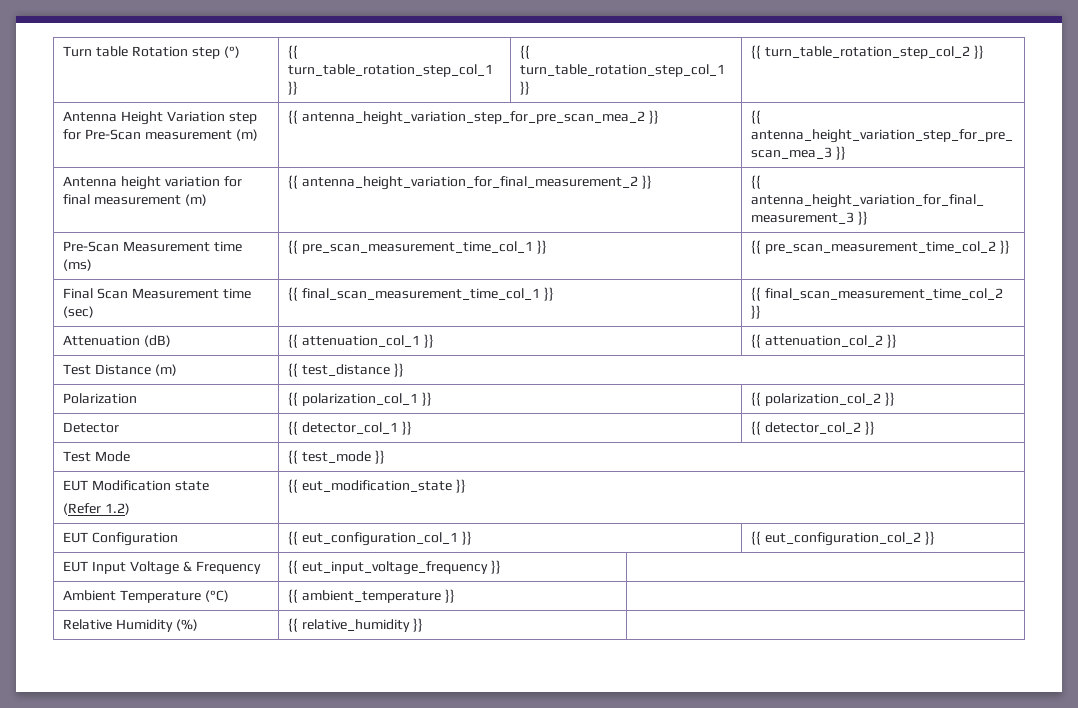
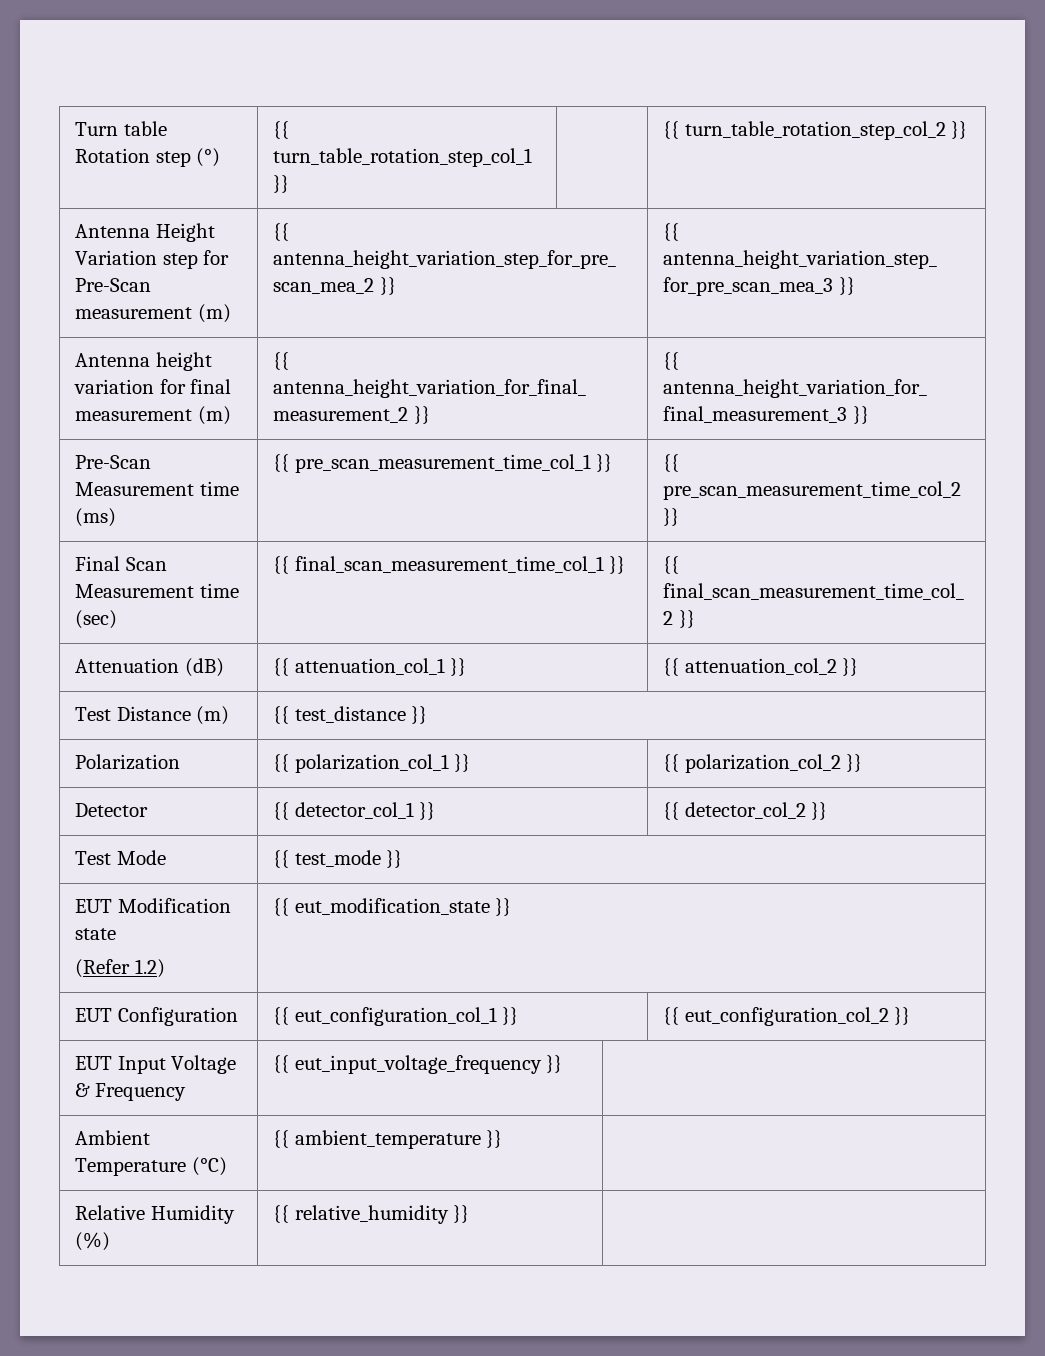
- Turn table Rotation step (°) | {{ turn_table_rotation_step_col_1 }} | {{ turn_table_rotation_step_col_1 }} | {{ turn_table_rotation_step_col_2 }}
+ Turn table Rotation step (°) | {{ turn_table_rotation_step_col_1 }} | | {{ turn_table_rotation_step_col_2 }}

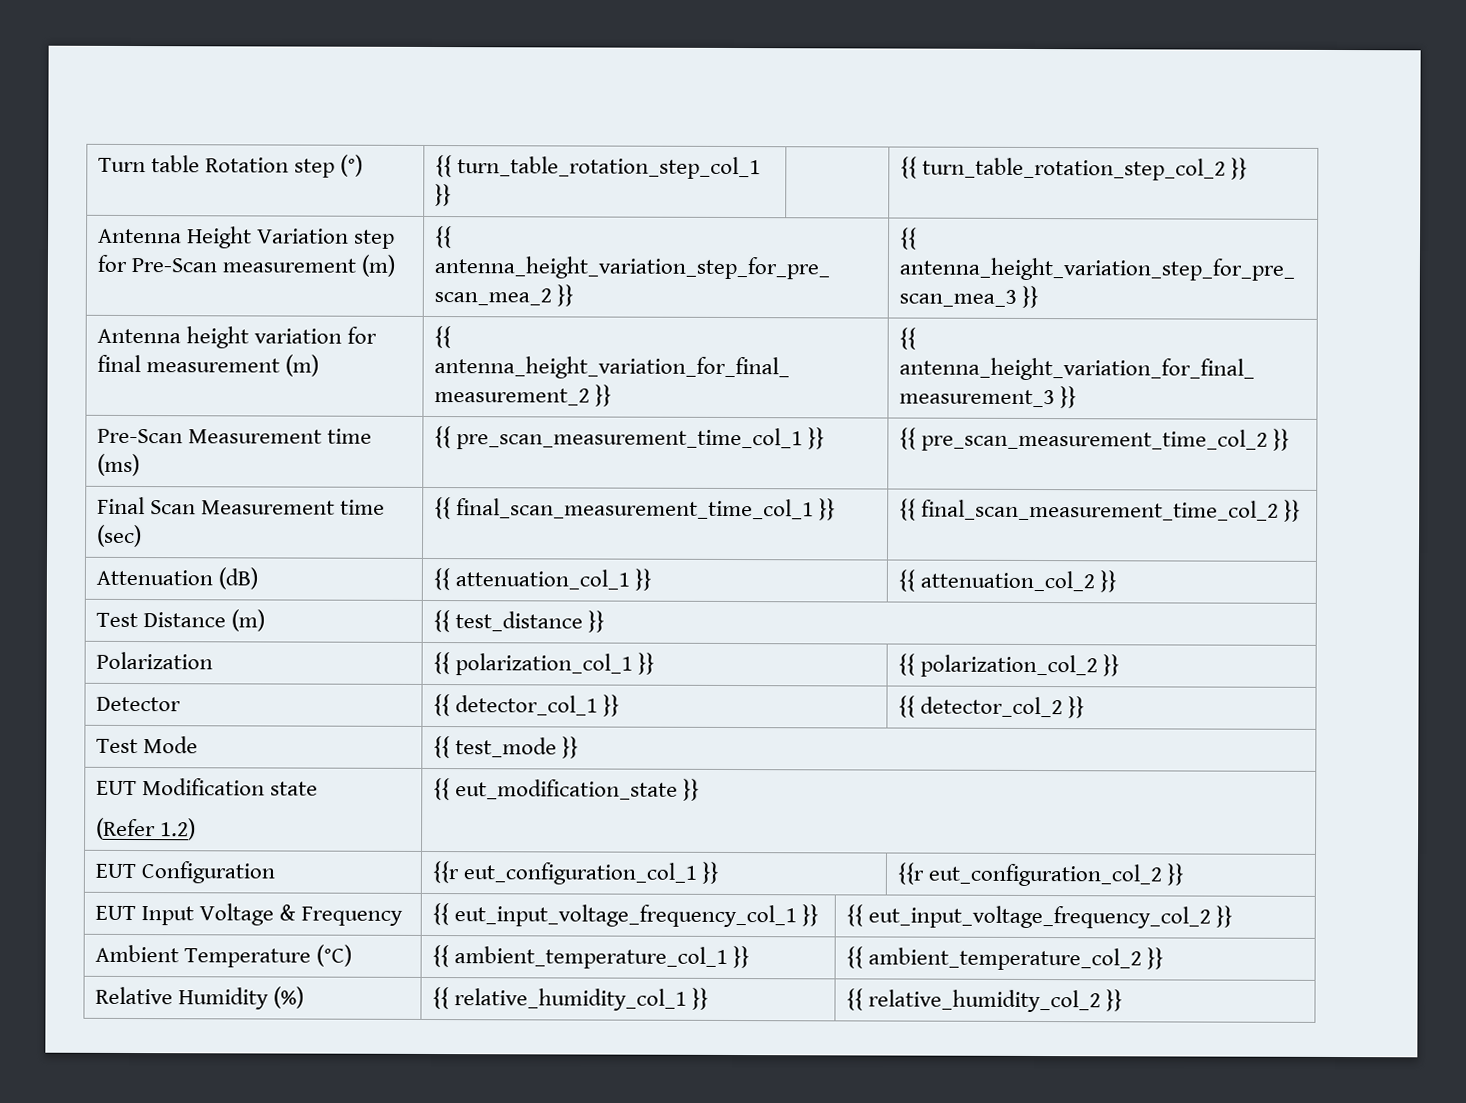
- EUT Configuration | {{ eut_configuration_col_1 }} | {{ eut_configuration_col_2 }}
+ EUT Configuration | {{r eut_configuration_col_1 }} | {{r eut_configuration_col_2 }}
- EUT Input Voltage & Frequency | {{ eut_input_voltage_frequency }} |
+ EUT Input Voltage & Frequency | {{ eut_input_voltage_frequency_col_1 }} | {{ eut_input_voltage_frequency_col_2 }}
- Ambient Temperature (°C) | {{ ambient_temperature }} |
+ Ambient Temperature (°C) | {{ ambient_temperature_col_1 }} | {{ ambient_temperature_col_2 }}
- Relative Humidity (%) | {{ relative_humidity }} |
+ Relative Humidity (%) | {{ relative_humidity_col_1 }} | {{ relative_humidity_col_2 }}

